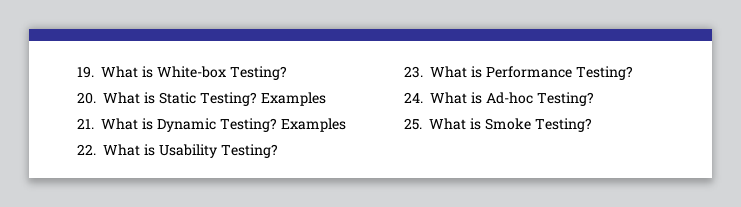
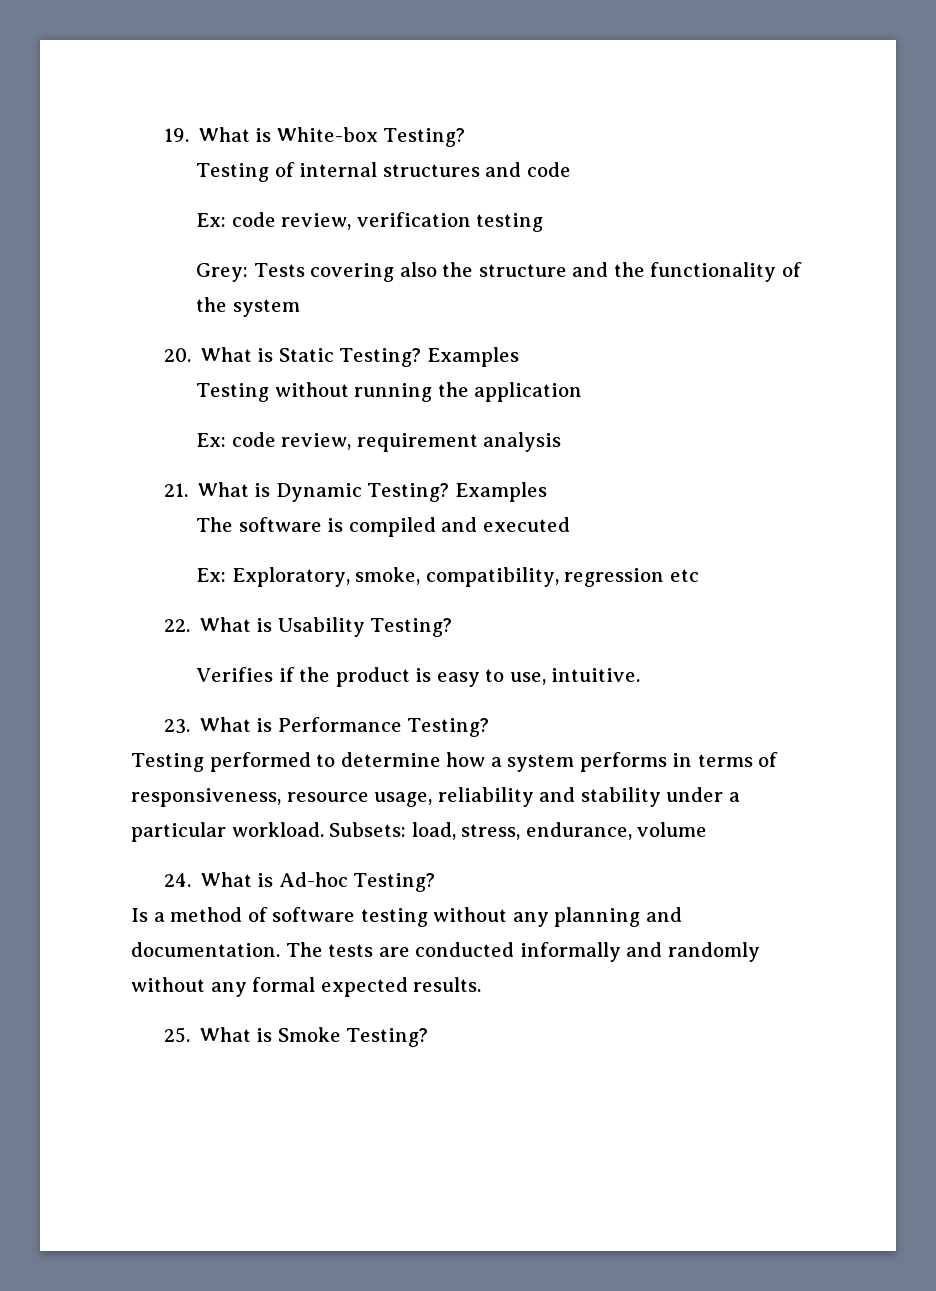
+ Testing of internal structures and code
+ Ex: code review, verification testing
+ Grey: Tests covering also the structure and the functionality of the system
+ Testing without running the application
+ Ex: code review, requirement analysis
+ The software is compiled and executed
+ Ex: Exploratory, smoke, compatibility, regression etc
+ Verifies if the product is easy to use, intuitive.
+ Testing performed to determine how a system performs in terms of responsiveness, resource usage, reliability and stability under a particular workload. Subsets: load, stress, endurance, volume
+ Is a method of software testing without any planning and documentation. The tests are conducted informally and randomly without any formal expected results.

